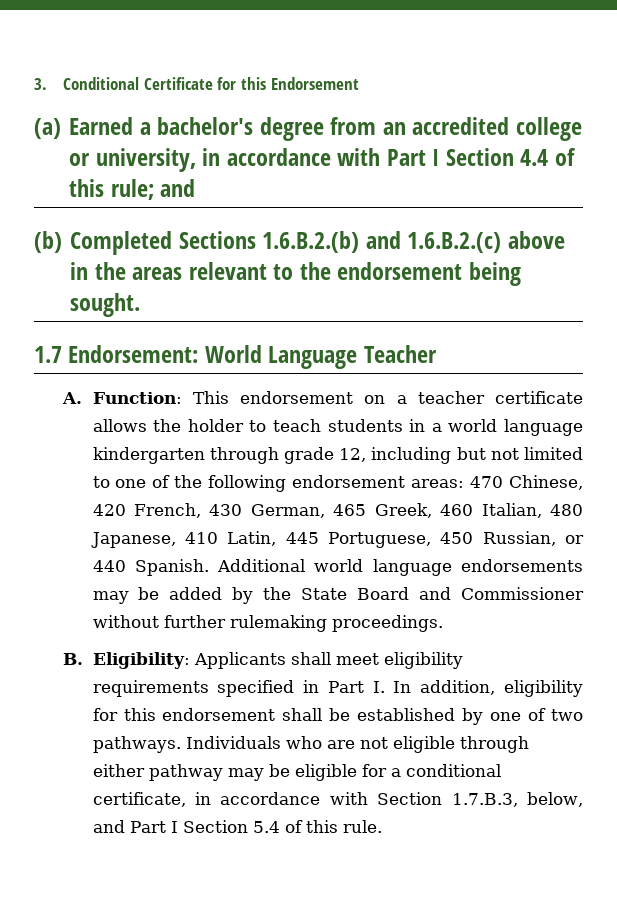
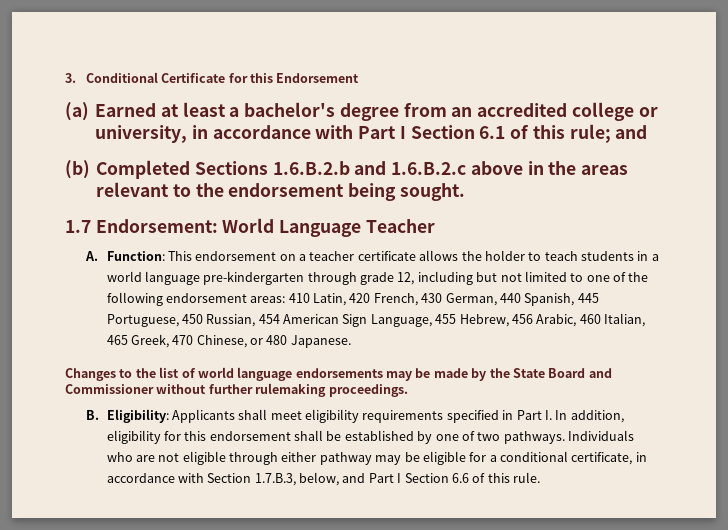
- (a) Earned a bachelor's degree from an accredited college or university, in accordance with Part I Section 4.4 of this rule; and
+ (a) Earned at least a bachelor's degree from an accredited college or university, in accordance with Part I Section 6.1 of this rule; and
- (b) Completed Sections 1.6.B.2.(b) and 1.6.B.2.(c) above in the areas relevant to the endorsement being sought.
+ (b) Completed Sections 1.6.B.2.b and 1.6.B.2.c above in the areas relevant to the endorsement being sought.
- A. Function: This endorsement on a teacher certificate allows the holder to teach students in a world language kindergarten through grade 12, including but not limited to one of the following endorsement areas: 470 Chinese, 420 French, 430 German, 465 Greek, 460 Italian, 480 Japanese, 410 Latin, 445 Portuguese, 450 Russian, or 440 Spanish. Additional world language endorsements may be added by the State Board and Commissioner without further rulemaking proceedings.
+ A. Function: This endorsement on a teacher certificate allows the holder to teach students in a world language pre-kindergarten through grade 12, including but not limited to one of the following endorsement areas: 410 Latin, 420 French, 430 German, 440 Spanish, 445 Portuguese, 450 Russian, 454 American Sign Language, 455 Hebrew, 456 Arabic, 460 Italian, 465 Greek, 470 Chinese, or 480 Japanese.
+ Changes to the list of world language endorsements may be made by the State Board and Commissioner without further rulemaking proceedings.
- Individuals who are not eligible through either pathway may be eligible for a conditional certificate, in accordance with Section 1.7.B.3, below, and Part I Section 5.4 of this rule.
+ Individuals who are not eligible through either pathway may be eligible for a conditional certificate, in accordance with Section 1.7.B.3, below, and Part I Section 6.6 of this rule.

